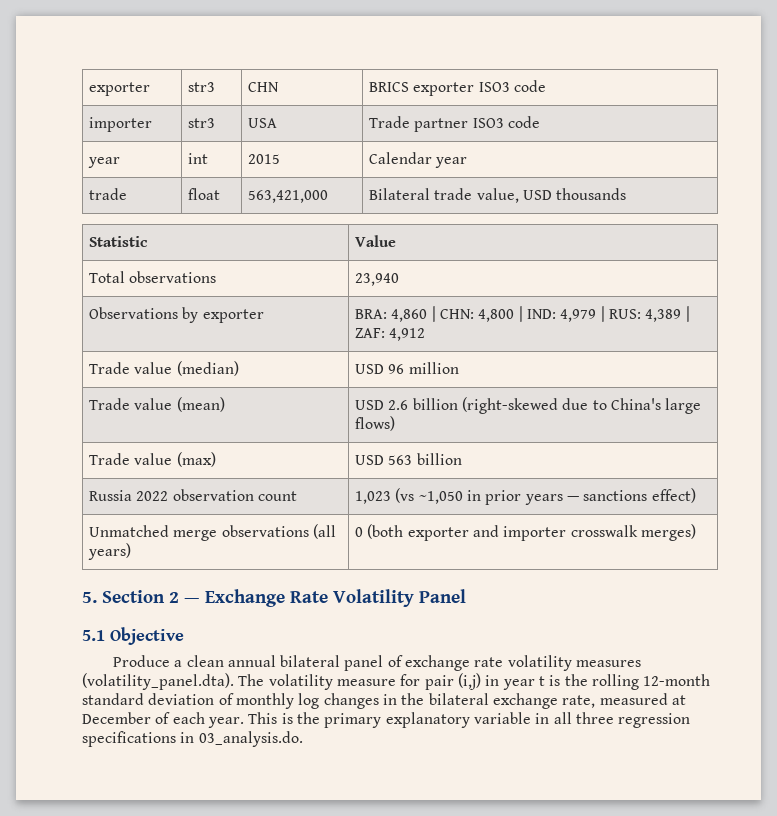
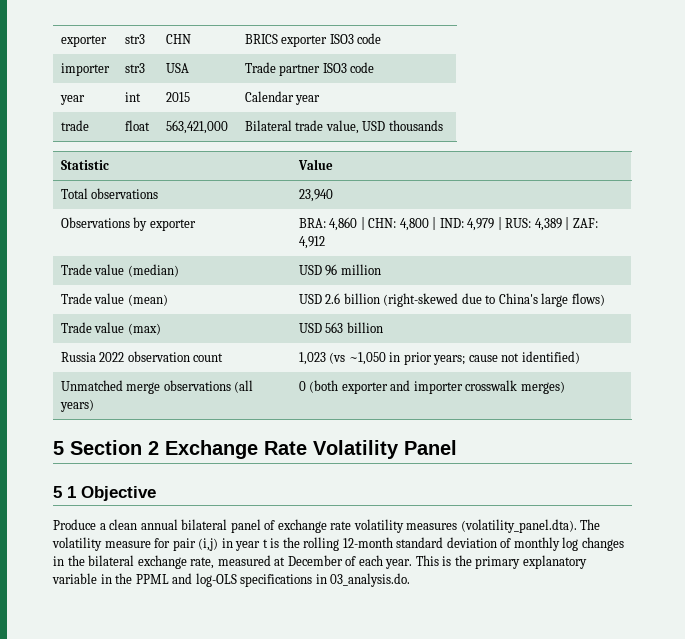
- Russia 2022 observation count | 1,023 (vs ~1,050 in prior years — sanctions effect)
+ Russia 2022 observation count | 1,023 (vs ~1,050 in prior years; cause not identified)
- 5. Section 2 — Exchange Rate Volatility Panel
+ 5 Section 2 Exchange Rate Volatility Panel
- 5.1 Objective
+ 5 1 Objective
- This is the primary explanatory variable in all three regression specifications in 03_analysis.do.
+ This is the primary explanatory variable in the PPML and log-OLS specifications in 03_analysis.do.

